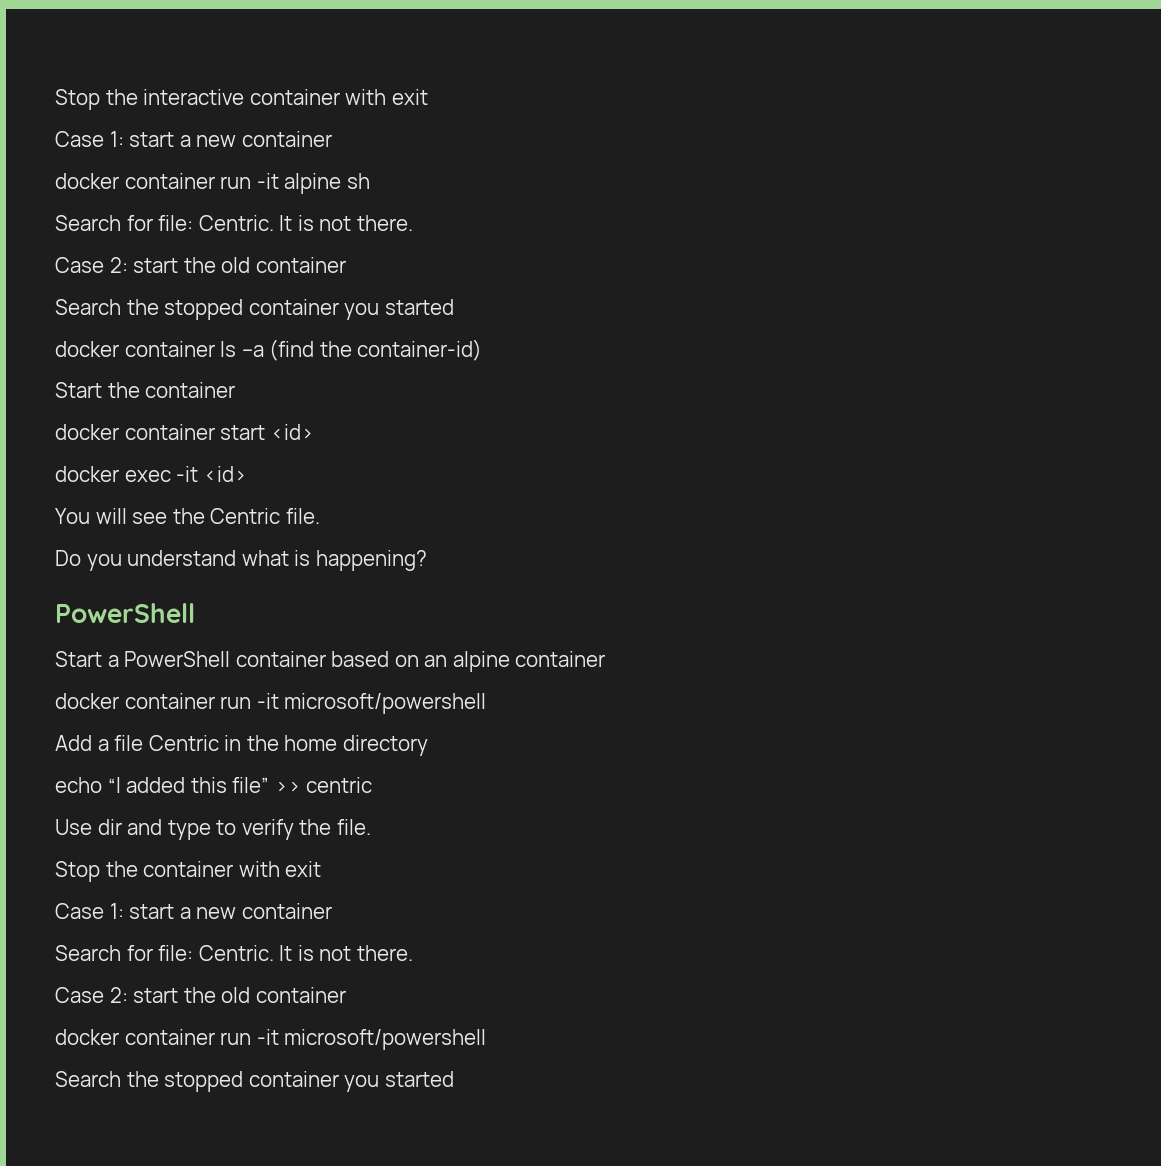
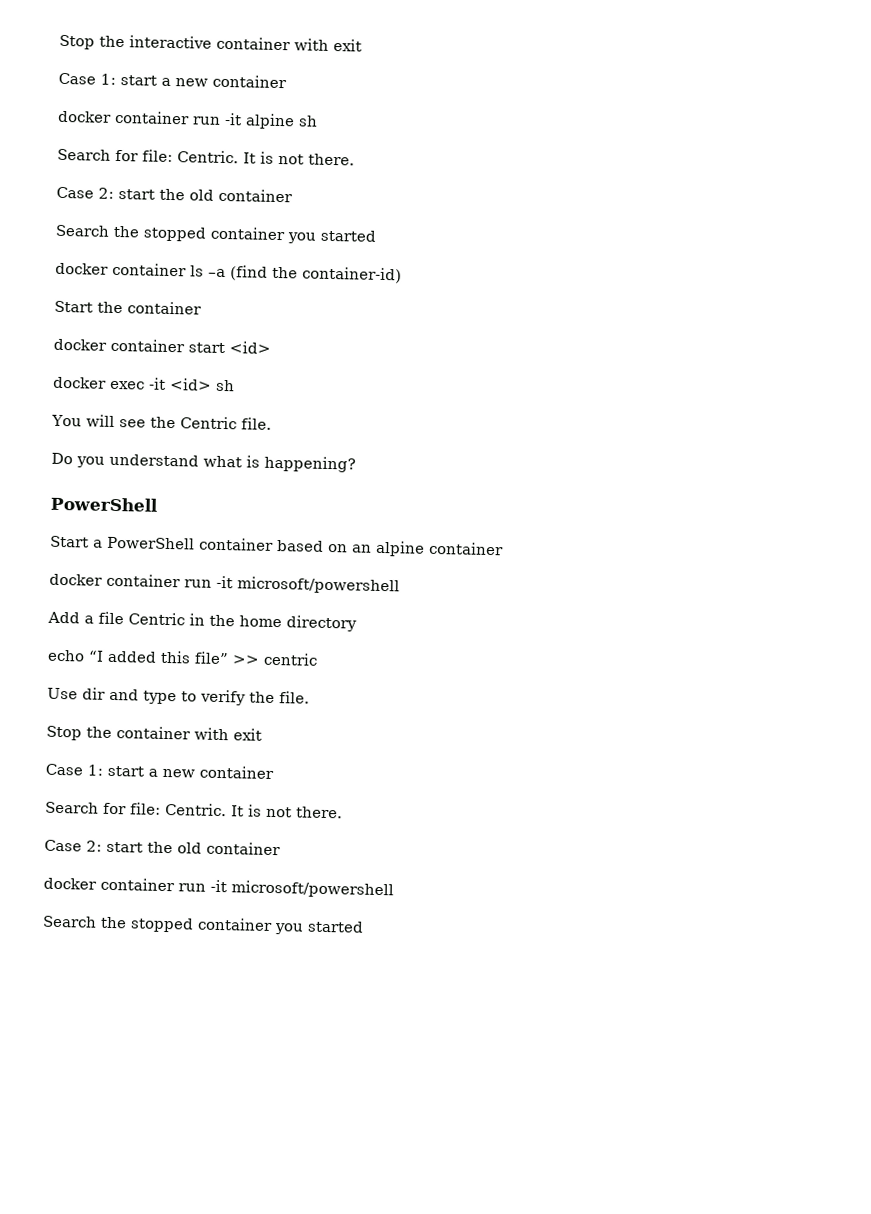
- docker exec -it <id>
+ docker exec -it <id> sh

